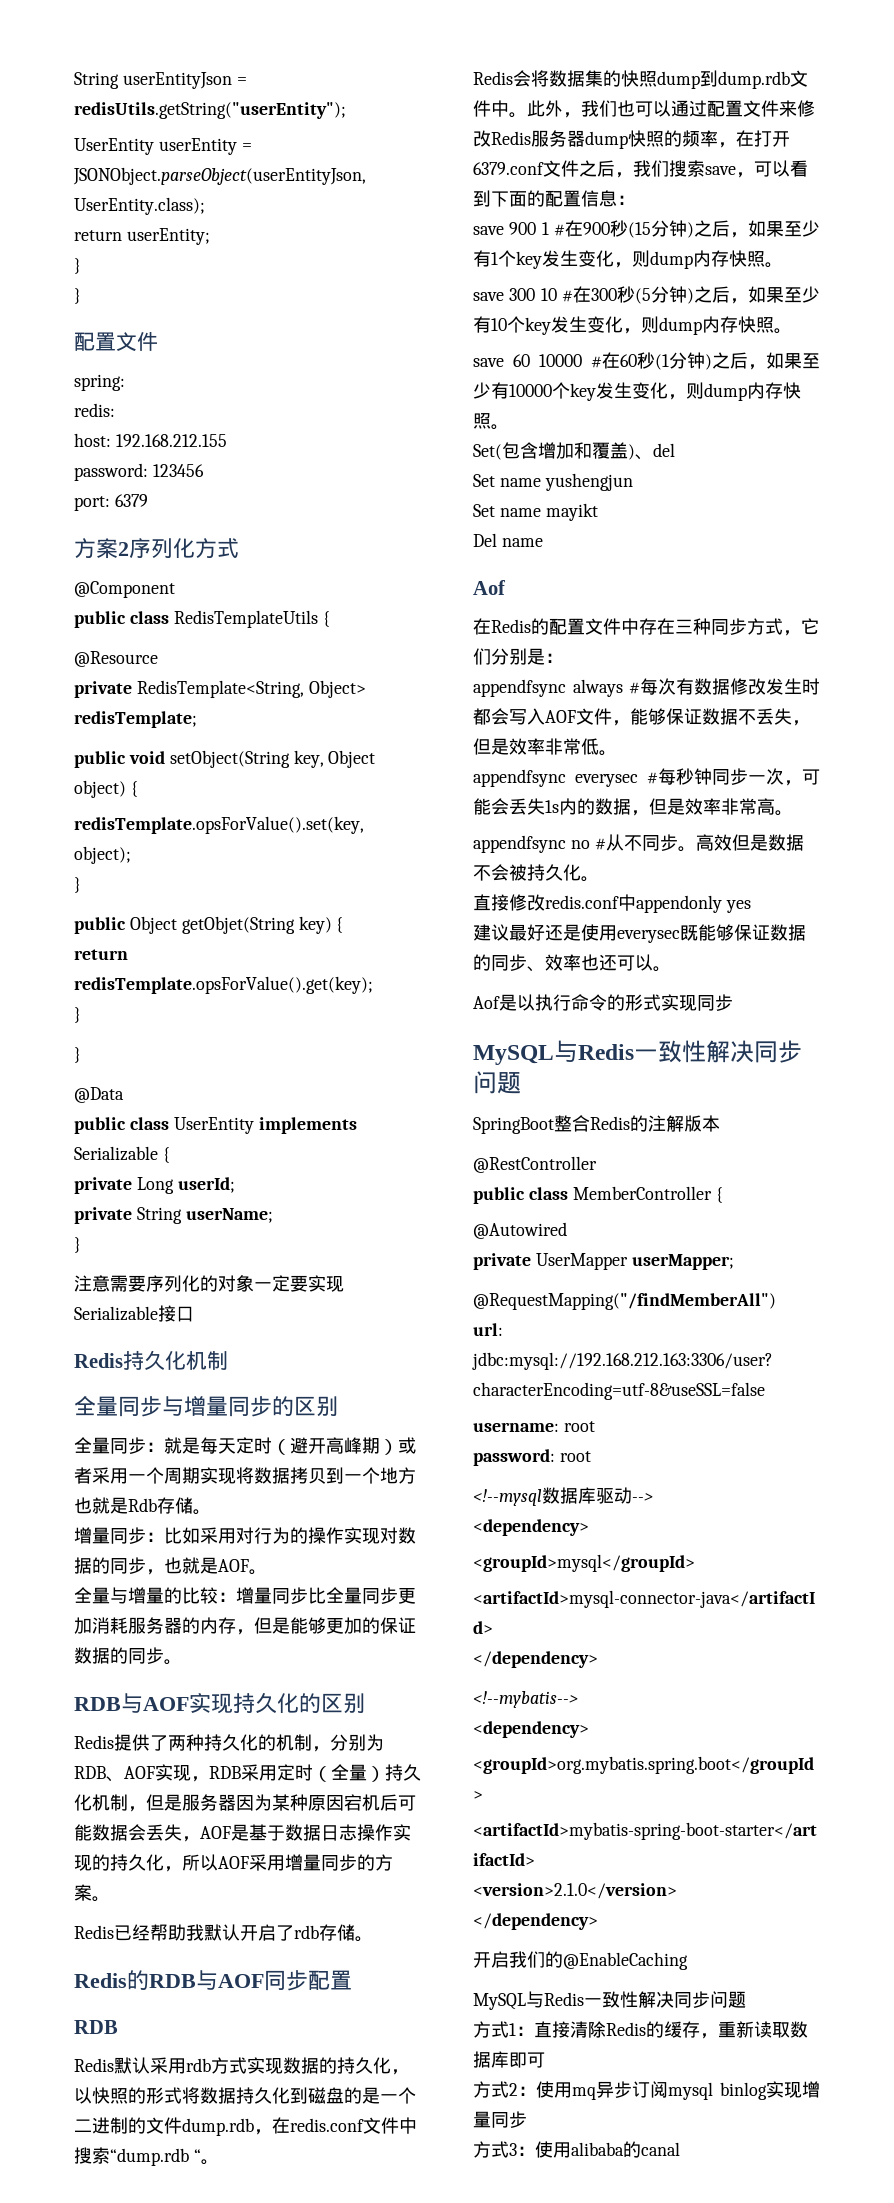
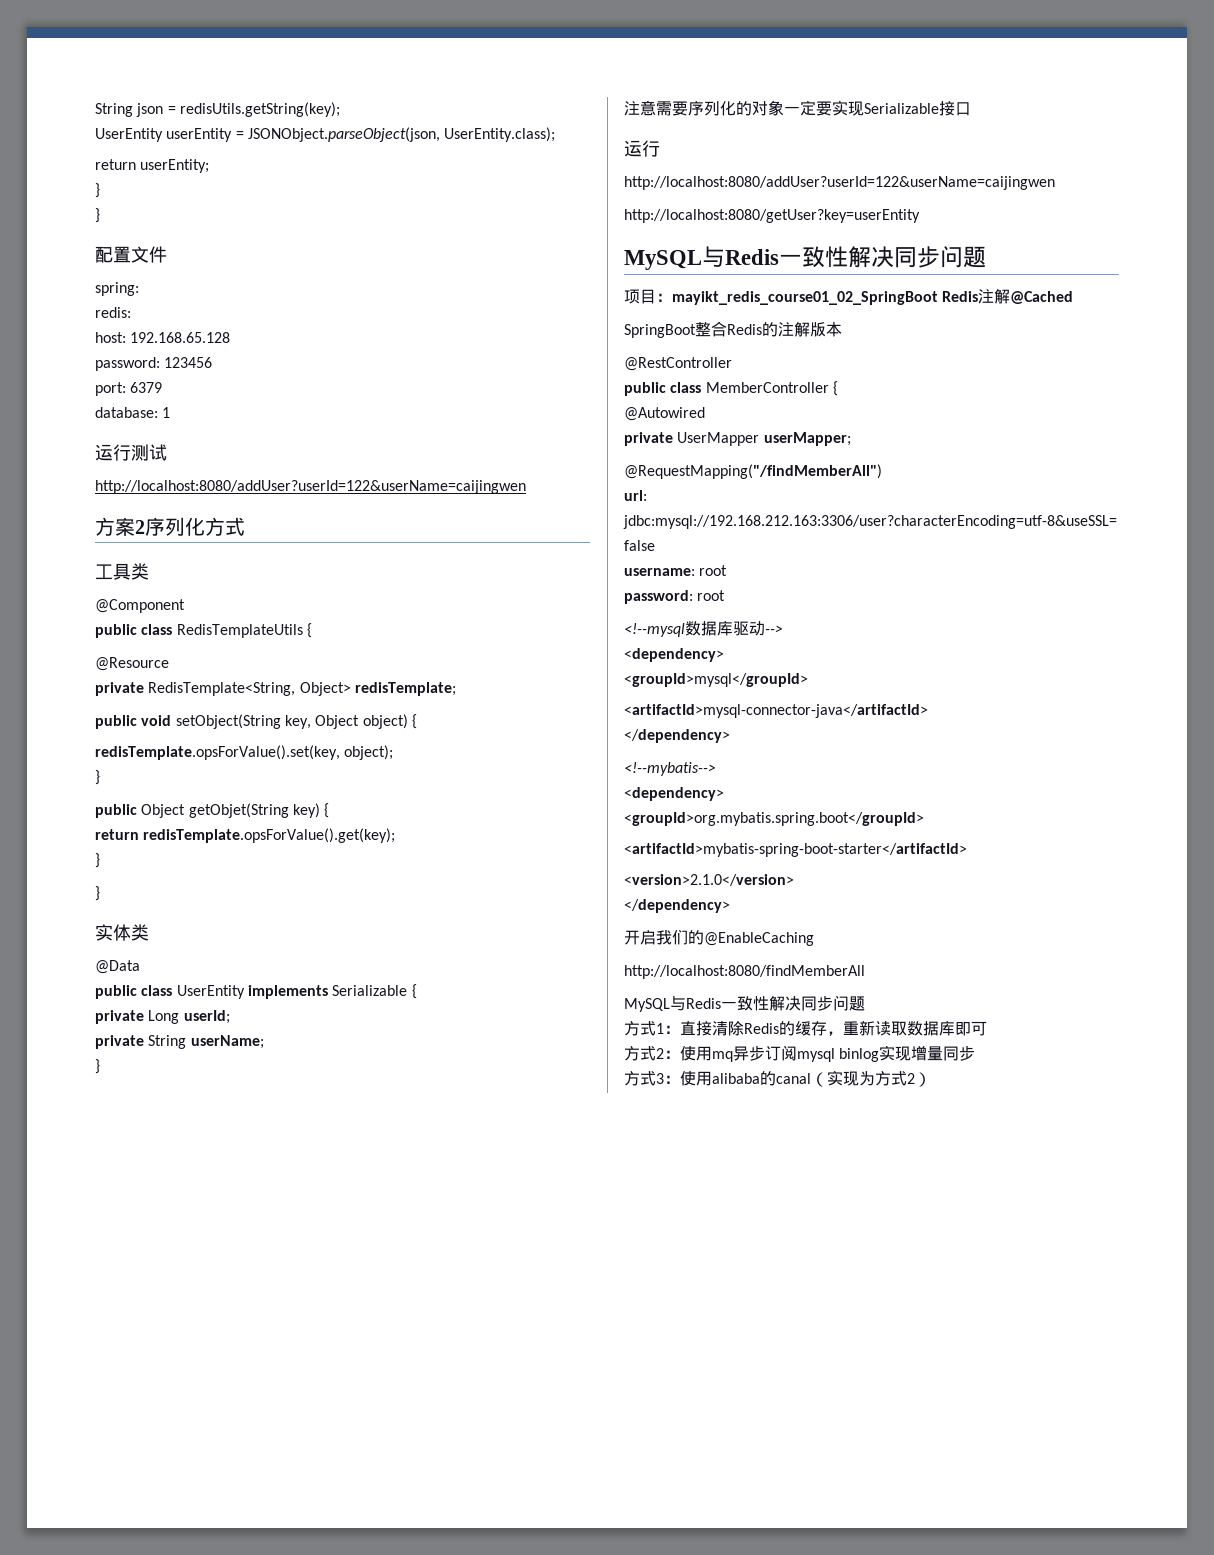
- String userEntityJson = redisUtils.getString("userEntity");
+ String json = redisUtils.getString(key);
- UserEntity userEntity = JSONObject.parseObject(userEntityJson, UserEntity.class);
+ UserEntity userEntity = JSONObject.parseObject(json, UserEntity.class);
- host: 192.168.212.155
+ host: 192.168.65.128
+ database: 1
+ 运行测试
+ http://localhost:8080/addUser?userId=122&userName=caijingwen
+ 工具类
+ 实体类
  注意需要序列化的对象一定要实现Serializable接口
- Redis持久化机制
- 全量同步与增量同步的区别
- 全量同步：就是每天定时（避开高峰期）或者采用一个周期实现将数据拷贝到一个地方也就是Rdb存储。
- 增量同步：比如采用对行为的操作实现对数据的同步，也就是AOF。
- 全量与增量的比较：增量同步比全量同步更加消耗服务器的内存，但是能够更加的保证数据的同步。
- RDB与AOF实现持久化的区别
- Redis提供了两种持久化的机制，分别为RDB、AOF实现，RDB采用定时（全量）持久化机制，但是服务器因为某种原因宕机后可能数据会丢失，AOF是基于数据日志操作实现的持久化，所以AOF采用增量同步的方案。
- Redis已经帮助我默认开启了rdb存储。
- Redis的RDB与AOF同步配置
- RDB
- Redis默认采用rdb方式实现数据的持久化，以快照的形式将数据持久化到磁盘的是一个二进制的文件dump.rdb，在redis.conf文件中搜索“dump.rdb “。
- Redis会将数据集的快照dump到dump.rdb文件中。此外，我们也可以通过配置文件来修改Redis服务器dump快照的频率，在打开6379.conf文件之后，我们搜索save，可以看到下面的配置信息：
- save 900 1 #在900秒(15分钟)之后，如果至少有1个key发生变化，则dump内存快照。
- save 300 10 #在300秒(5分钟)之后，如果至少有10个key发生变化，则dump内存快照。
- save 60 10000 #在60秒(1分钟)之后，如果至少有10000个key发生变化，则dump内存快照。
- Set(包含增加和覆盖)、del
- Set name yushengjun
- Set name mayikt
- Del name
- Aof
- 在Redis的配置文件中存在三种同步方式，它们分别是：
- appendfsync always #每次有数据修改发生时都会写入AOF文件，能够保证数据不丢失，但是效率非常低。
- appendfsync everysec #每秒钟同步一次，可能会丢失1s内的数据，但是效率非常高。
- appendfsync no #从不同步。高效但是数据不会被持久化。
- 直接修改redis.conf中appendonly yes
- 建议最好还是使用everysec既能够保证数据的同步、效率也还可以。
- Aof是以执行命令的形式实现同步
+ 运行
+ http://localhost:8080/addUser?userId=122&userName=caijingwen
+ http://localhost:8080/getUser?key=userEntity
  MySQL与Redis一致性解决同步问题
+ 项目：mayikt_redis_course01_02_SpringBoot Redis注解@Cached
+ http://localhost:8080/findMemberAll
- 方式3：使用alibaba的canal
+ 方式3：使用alibaba的canal（实现为方式2）

